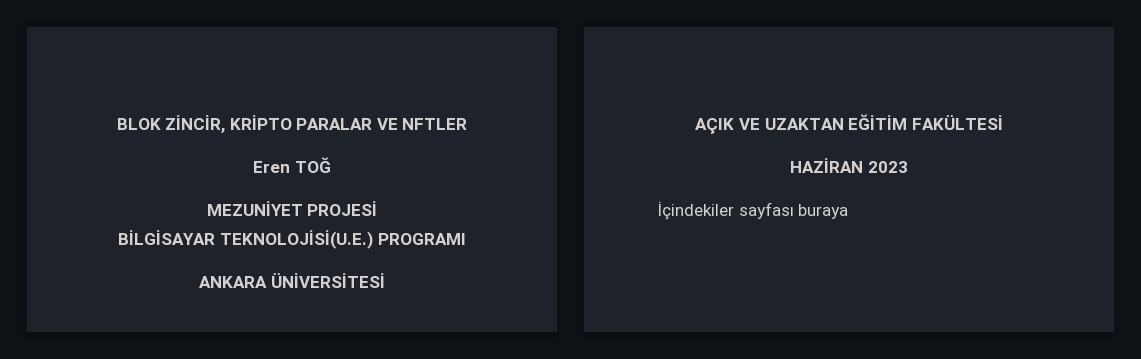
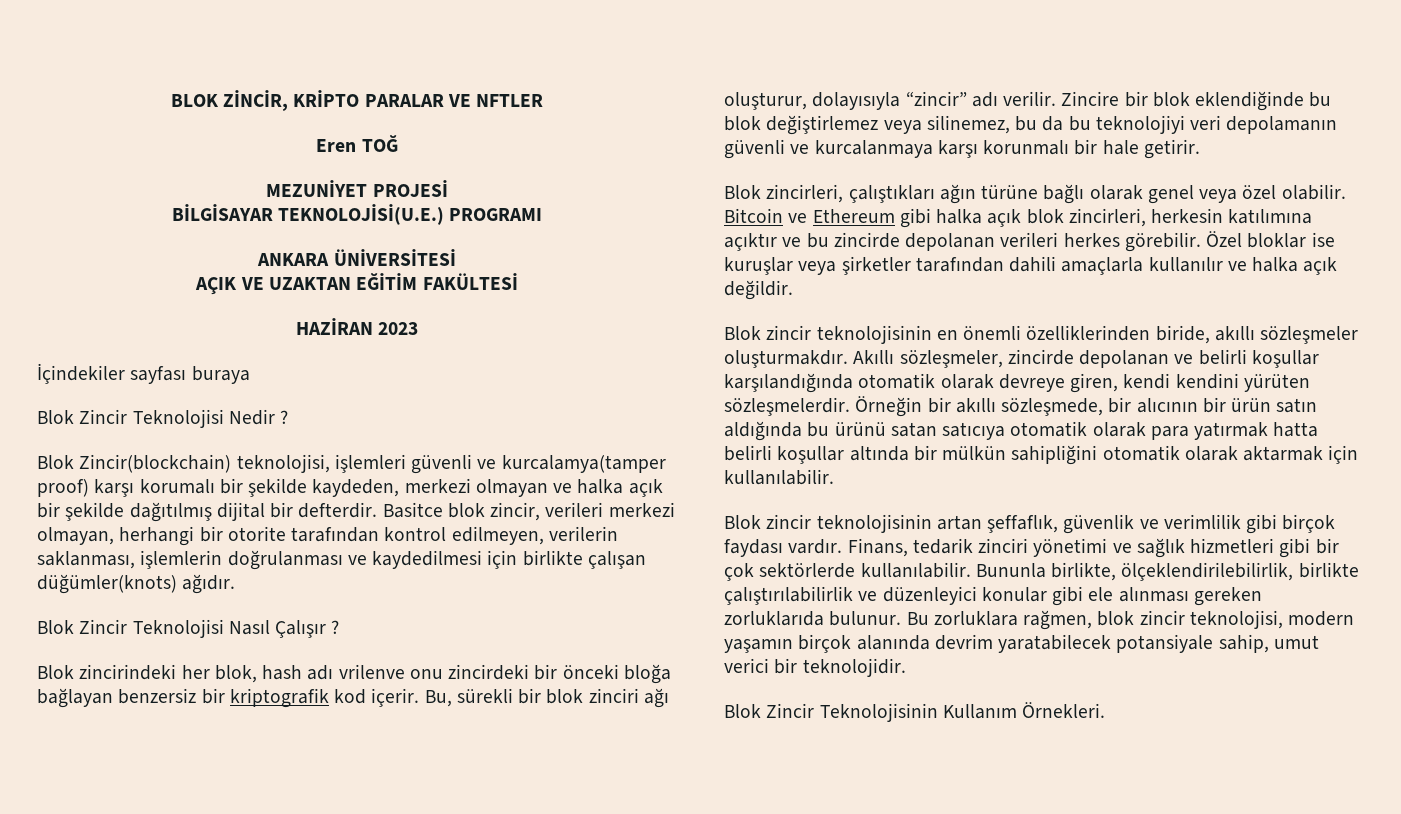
+ Blok Zincir Teknolojisi Nedir ?
+ Blok Zincir(blockchain) teknolojisi, işlemleri güvenli ve kurcalamya(tamper proof) karşı korumalı bir şekilde kaydeden, merkezi olmayan ve halka açık bir şekilde dağıtılmış dijital bir defterdir. Basitce blok zincir, verileri merkezi olmayan, herhangi bir otorite tarafından kontrol edilmeyen, verilerin saklanması, işlemlerin doğrulanması ve kaydedilmesi için birlikte çalışan düğümler(knots) ağıdır.
+ Blok Zincir Teknolojisi Nasıl Çalışır ?
+ Blok zincirindeki her blok, hash adı vrilenve onu zincirdeki bir önceki bloğa bağlayan benzersiz bir kriptografik kod içerir. Bu, sürekli bir blok zinciri ağı oluşturur, dolayısıyla “zincir” adı verilir. Zincire bir blok eklendiğinde bu blok değiştirlemez veya silinemez, bu da bu teknolojiyi veri depolamanın güvenli ve kurcalanmaya karşı korunmalı bir hale getirir.
+ Blok zincirleri, çalıştıkları ağın türüne bağlı olarak genel veya özel olabilir. Bitcoin ve Ethereum gibi halka açık blok zincirleri, herkesin katılımına açıktır ve bu zincirde depolanan verileri herkes görebilir. Özel bloklar ise kuruşlar veya şirketler tarafından dahili amaçlarla kullanılır ve halka açık değildir.
+ Blok zincir teknolojisinin en önemli özelliklerinden biride, akıllı sözleşmeler oluşturmakdır. Akıllı sözleşmeler, zincirde depolanan ve belirli koşullar karşılandığında otomatik olarak devreye giren, kendi kendini yürüten sözleşmelerdir. Örneğin bir akıllı sözleşmede, bir alıcının bir ürün satın aldığında bu ürünü satan satıcıya otomatik olarak para yatırmak hatta belirli koşullar altında bir mülkün sahipliğini otomatik olarak aktarmak için kullanılabilir.
+ Blok zincir teknolojisinin artan şeffaflık, güvenlik ve verimlilik gibi birçok faydası vardır. Finans, tedarik zinciri yönetimi ve sağlık hizmetleri gibi bir çok sektörlerde kullanılabilir. Bununla birlikte, ölçeklendirilebilirlik, birlikte çalıştırılabilirlik ve düzenleyici konular gibi ele alınması gereken zorluklarıda bulunur. Bu zorluklara rağmen, blok zincir teknolojisi, modern yaşamın birçok alanında devrim yaratabilecek potansiyale sahip, umut verici bir teknolojidir.
+ Blok Zincir Teknolojisinin Kullanım Örnekleri.

